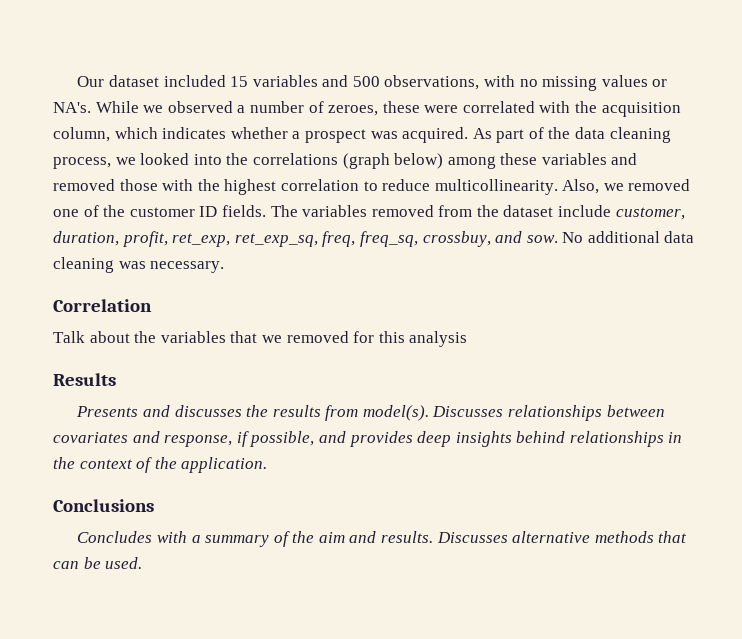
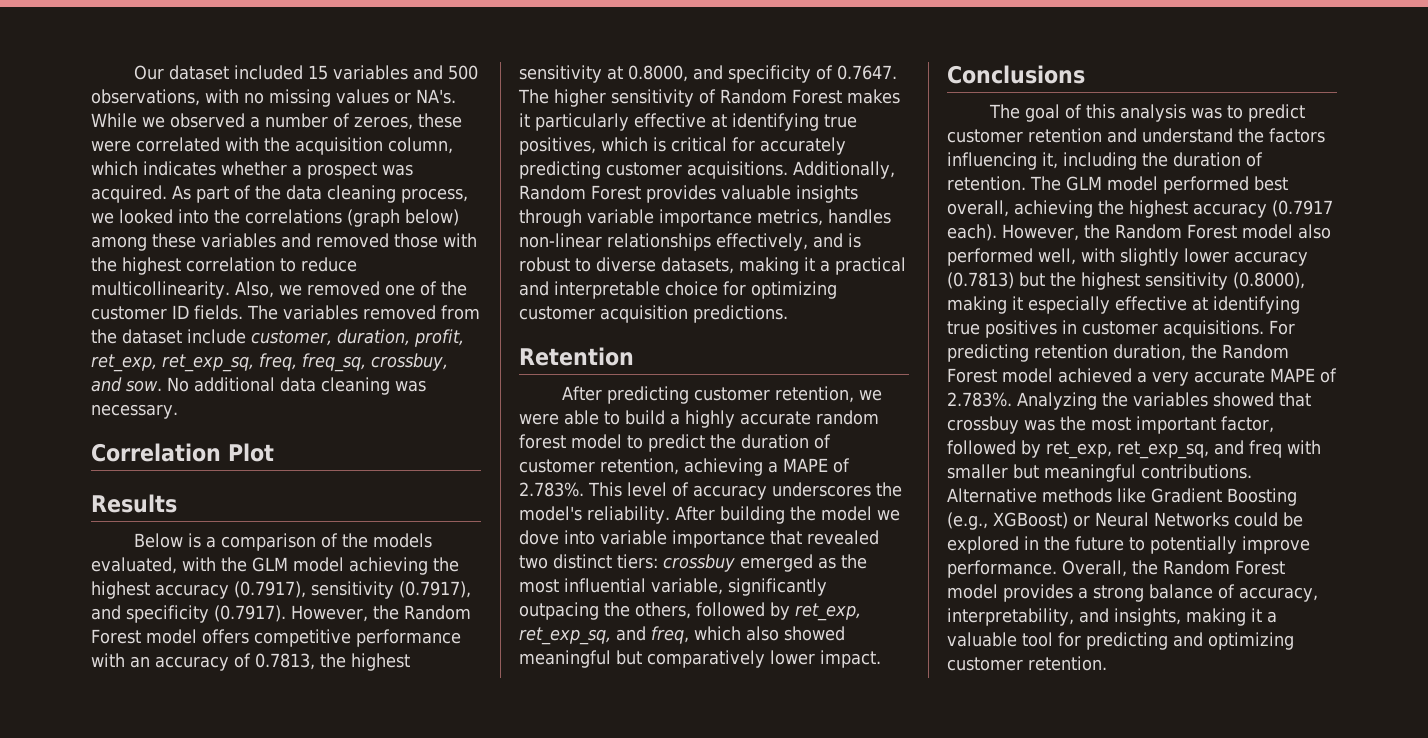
- Correlation
- Talk about the variables that we removed for this analysis
+ Correlation Plot
  Results
- Presents and discusses the results from model(s). Discusses relationships between covariates and response, if possible, and provides deep insights behind relationships in the context of the application.
+ Below is a comparison of the models evaluated, with the GLM model achieving the highest accuracy (0.7917), sensitivity (0.7917), and specificity (0.7917). However, the Random Forest model offers competitive performance with an accuracy of 0.7813, the highest sensitivity at 0.8000, and specificity of 0.7647. The higher sensitivity of Random Forest makes it particularly effective at identifying true positives, which is critical for accurately predicting customer acquisitions. Additionally, Random Forest provides valuable insights through variable importance metrics, handles non-linear relationships effectively, and is robust to diverse datasets, making it a practical and interpretable choice for optimizing customer acquisition predictions.
+ Retention
+ After predicting customer retention, we were able to build a highly accurate random forest model to predict the duration of customer retention, achieving a MAPE of 2.783%. This level of accuracy underscores the model's reliability. After building the model we dove into variable importance that revealed two distinct tiers: crossbuy emerged as the most influential variable, significantly outpacing the others, followed by ret_exp, ret_exp_sq, and freq, which also showed meaningful but comparatively lower impact.
  Conclusions
- Concludes with a summary of the aim and results. Discusses alternative methods that can be used.
+ The goal of this analysis was to predict customer retention and understand the factors influencing it, including the duration of retention. The GLM model performed best overall, achieving the highest accuracy (0.7917 each). However, the Random Forest model also performed well, with slightly lower accuracy (0.7813) but the highest sensitivity (0.8000), making it especially effective at identifying true positives in customer acquisitions. For predicting retention duration, the Random Forest model achieved a very accurate MAPE of 2.783%. Analyzing the variables showed that crossbuy was the most important factor, followed by ret_exp, ret_exp_sq, and freq with smaller but meaningful contributions. Alternative methods like Gradient Boosting (e.g., XGBoost) or Neural Networks could be explored in the future to potentially improve performance. Overall, the Random Forest model provides a strong balance of accuracy, interpretability, and insights, making it a valuable tool for predicting and optimizing customer retention.

